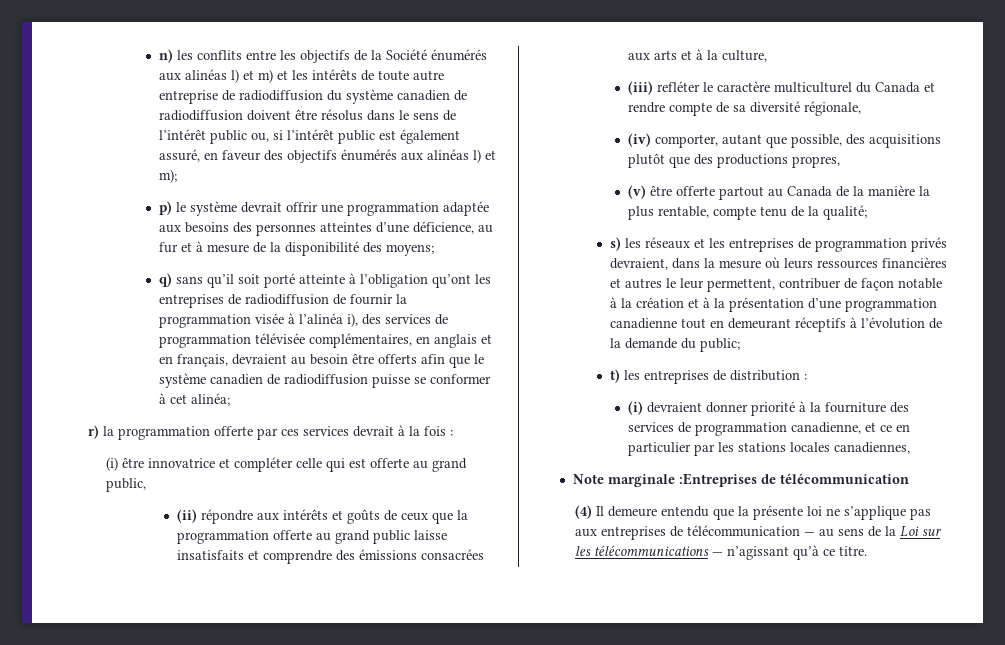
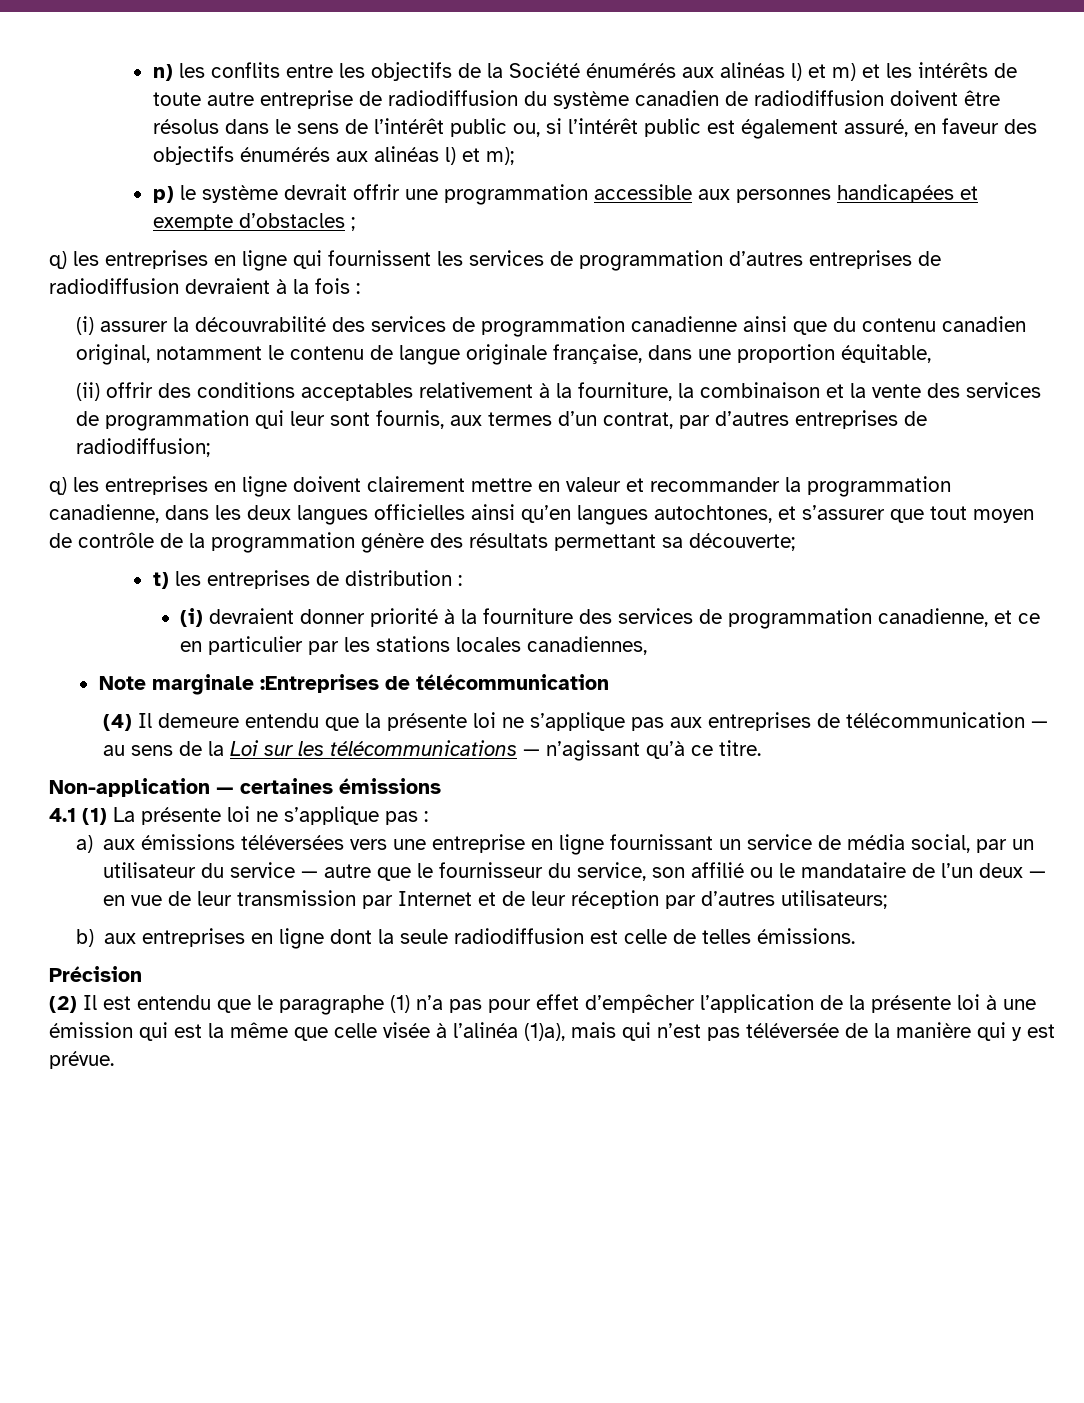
- p) le système devrait offrir une programmation adaptée aux besoins des personnes atteintes d’une déficience, au fur et à mesure de la disponibilité des moyens;
- q) sans qu’il soit porté atteinte à l’obligation qu’ont les entreprises de radiodiffusion de fournir la programmation visée à l’alinéa i), des services de programmation télévisée complémentaires, en anglais et en français, devraient au besoin être offerts afin que le système canadien de radiodiffusion puisse se conformer à cet alinéa;
- r) la programmation offerte par ces services devrait à la fois :
+ p) le système devrait offrir une programmation accessible aux personnes handicapées et exempte d’obstacles ;
+ q) les entreprises en ligne qui fournissent les services de programmation d’autres entreprises de radiodiffusion devraient à la fois :
- (i) être innovatrice et compléter celle qui est offerte au grand public,
- (ii) répondre aux intérêts et goûts de ceux que la programmation offerte au grand public laisse insatisfaits et comprendre des émissions consacrées aux arts et à la culture,
- (iii) refléter le caractère multiculturel du Canada et rendre compte de sa diversité régionale,
- (iv) comporter, autant que possible, des acquisitions plutôt que des productions propres,
- (v) être offerte partout au Canada de la manière la plus rentable, compte tenu de la qualité;
- s) les réseaux et les entreprises de programmation privés devraient, dans la mesure où leurs ressources financières et autres le leur permettent, contribuer de façon notable à la création et à la présentation d’une programmation canadienne tout en demeurant réceptifs à l’évolution de la demande du public;
+ (i) assurer la découvrabilité des services de programmation canadienne ainsi que du contenu canadien original, notamment le contenu de langue originale française, dans une proportion équitable,
+ (ii) offrir des conditions acceptables relativement à la fourniture, la combinaison et la vente des services de programmation qui leur sont fournis, aux termes d’un contrat, par d’autres entreprises de radiodiffusion;
+ q) les entreprises en ligne doivent clairement mettre en valeur et recommander la programmation canadienne, dans les deux langues officielles ainsi qu’en langues autochtones, et s’assurer que tout moyen de contrôle de la programmation génère des résultats permettant sa découverte;
+ Non-application — certaines émissions
+ 4.1 (1) La présente loi ne s’applique pas :
+ a) aux émissions téléversées vers une entreprise en ligne fournissant un service de média social, par un utilisateur du service — autre que le fournisseur du service, son affilié ou le mandataire de l’un deux — en vue de leur transmission par Internet et de leur réception par d’autres utilisateurs;
+ b) aux entreprises en ligne dont la seule radiodiffusion est celle de telles émissions.
+ Précision
+ (2) Il est entendu que le paragraphe (1) n’a pas pour effet d’empêcher l’application de la présente loi à une émission qui est la même que celle visée à l’alinéa (1)a), mais qui n’est pas téléversée de la manière qui y est prévue.

